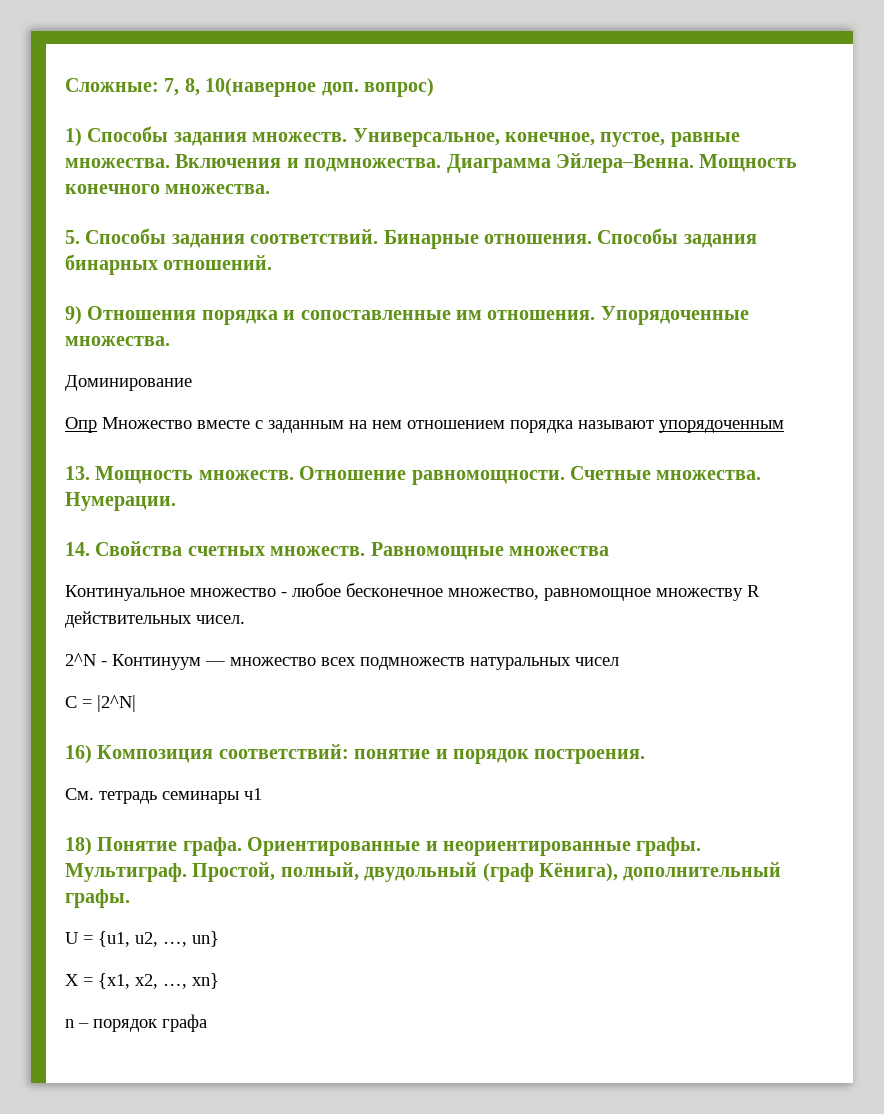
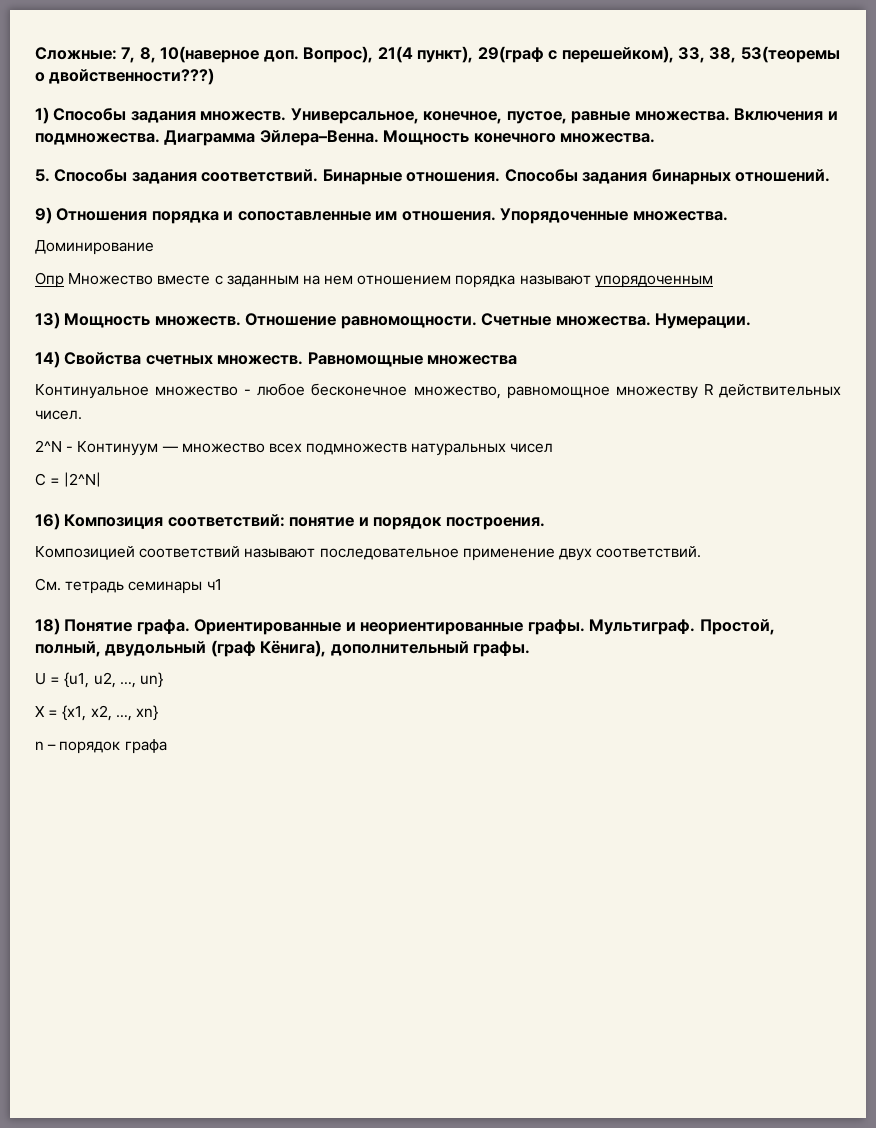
- Сложные: 7, 8, 10(наверное доп. вопрос)
+ Сложные: 7, 8, 10(наверное доп. Вопрос), 21(4 пункт), 29(граф с перешейком), 33, 38, 53(теоремы о двойственности???)
- 13. Мощность множеств.
+ 13) Мощность множеств.
- 14. Свойства счетных множеств.
+ 14) Свойства счетных множеств.
+ Композицией соответствий называют последовательное применение двух соответствий.

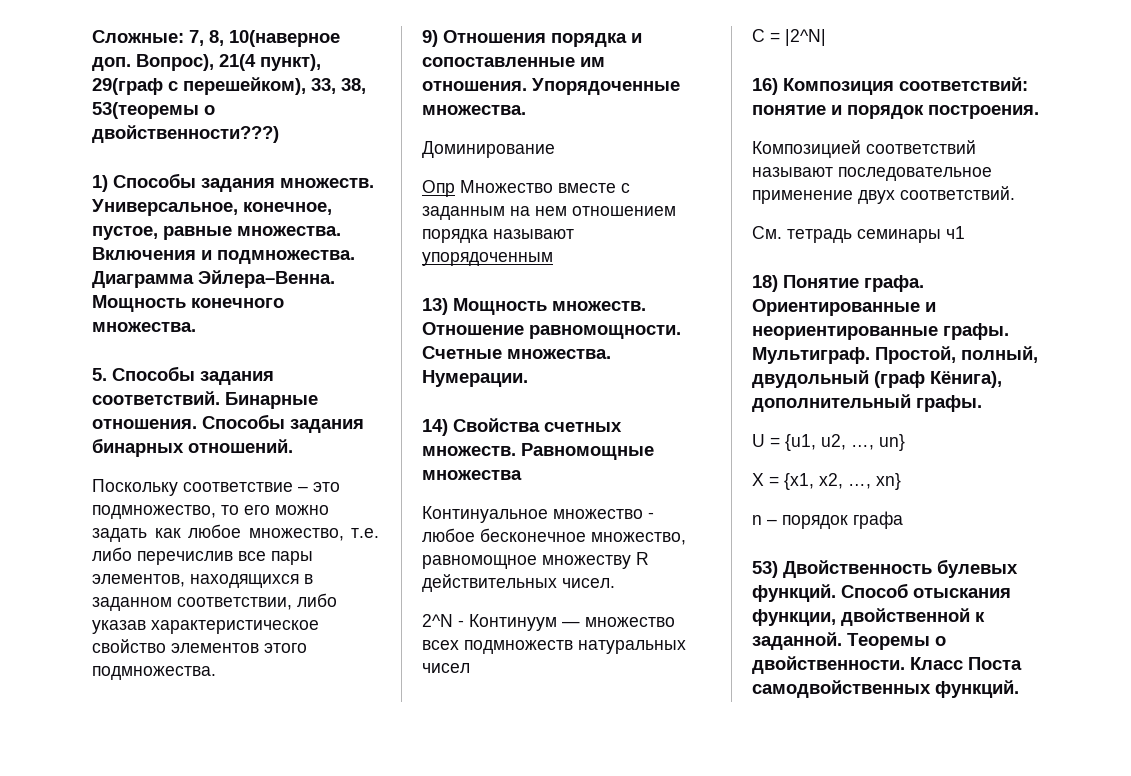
+ Поскольку соответствие – это подмножество, то его можно задать как любое множество, т.е. либо перечислив все пары элементов, находящихся в заданном соответствии, либо указав характеристическое свойство элементов этого подмножества.
+ 53) Двойственность булевых функций. Способ отыскания функции, двойственной к заданной. Теоремы о двойственности. Класс Поста самодвойственных функций.

